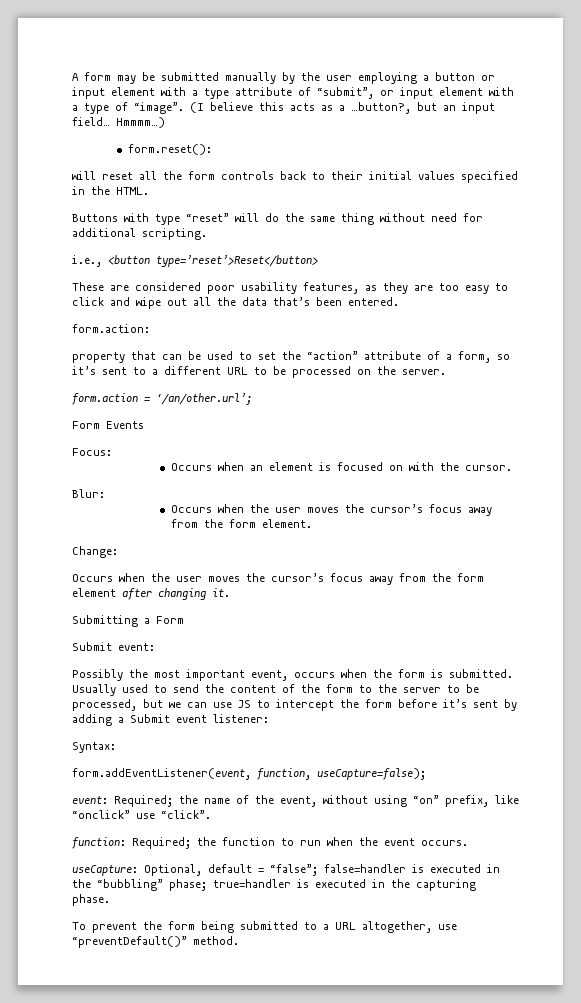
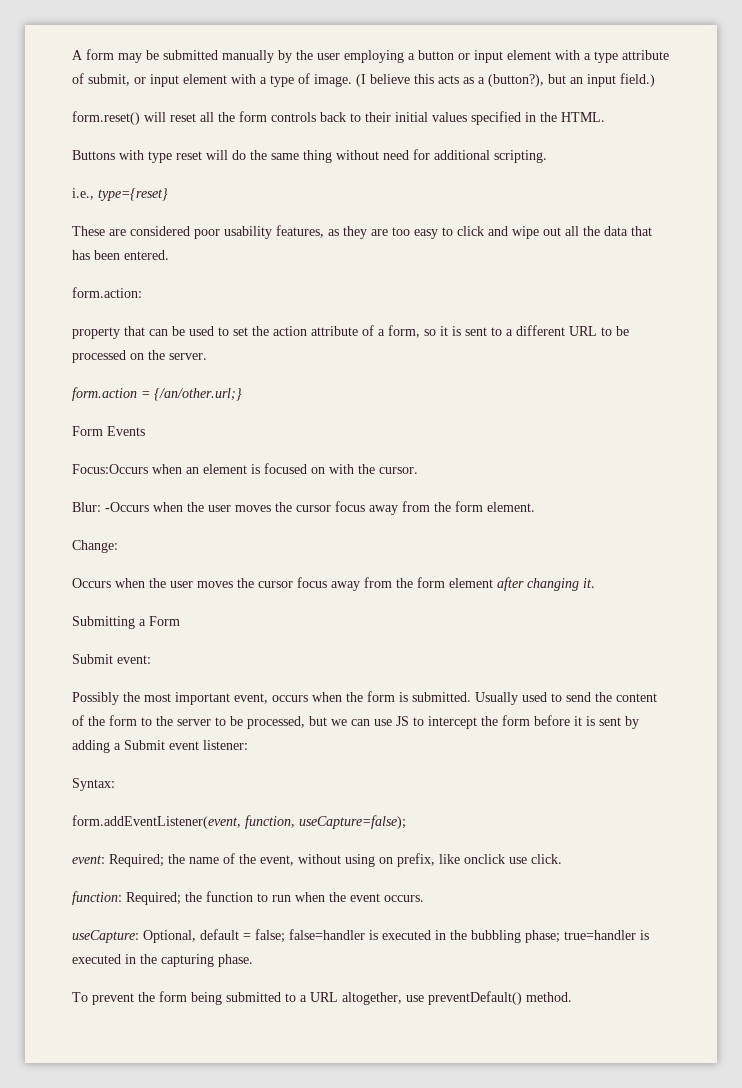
- A form may be submitted manually by the user employing a button or input element with a type attribute of “submit”, or input element with a type of “image”.
+ A form may be submitted manually by the user employing a button or input element with a type attribute of submit, or input element with a type of image.
- (I believe this acts as a …button?, but an input field… Hmmmm…)
- form.reset():
- will reset all the form controls back to their initial values specified in the HTML.
+ (I believe this acts as a (button?), but an input field.)
+ form.reset() will reset all the form controls back to their initial values specified in the HTML.
- Buttons with type “reset” will do the same thing without need for additional scripting.
+ Buttons with type reset will do the same thing without need for additional scripting.
- i.e., <button type=’reset’>Reset</button>
+ i.e., type={reset}
- These are considered poor usability features, as they are too easy to click and wipe out all the data that’s been entered.
+ These are considered poor usability features, as they are too easy to click and wipe out all the data that has been entered.
- property that can be used to set the “action” attribute of a form, so it’s sent to a different URL to be processed on the server.
+ property that can be used to set the action attribute of a form, so it is sent to a different URL to be processed on the server.
- form.action = ‘/an/other.url’;
+ form.action = {/an/other.url;}
- Focus:
- Occurs when an element is focused on with the cursor.
+ Focus:Occurs when an element is focused on with the cursor.
- Blur:
- Occurs when the user moves the cursor’s focus away from the form element.
+ Blur: -Occurs when the user moves the cursor focus away from the form element.
- Occurs when the user moves the cursor’s focus away from the form element after changing it.
+ Occurs when the user moves the cursor focus away from the form element after changing it.
- Usually used to send the content of the form to the server to be processed, but we can use JS to intercept the form before it’s sent by adding a Submit event listener:
+ Usually used to send the content of the form to the server to be processed, but we can use JS to intercept the form before it is sent by adding a Submit event listener:
- event: Required; the name of the event, without using “on” prefix, like “onclick” use “click”.
+ event: Required; the name of the event, without using on prefix, like onclick use click.
- useCapture: Optional, default = “false”; false=handler is executed in the “bubbling” phase; true=handler is executed in the capturing phase.
+ useCapture: Optional, default = false; false=handler is executed in the bubbling phase; true=handler is executed in the capturing phase.
- To prevent the form being submitted to a URL altogether, use “preventDefault()” method.
+ To prevent the form being submitted to a URL altogether, use preventDefault() method.

